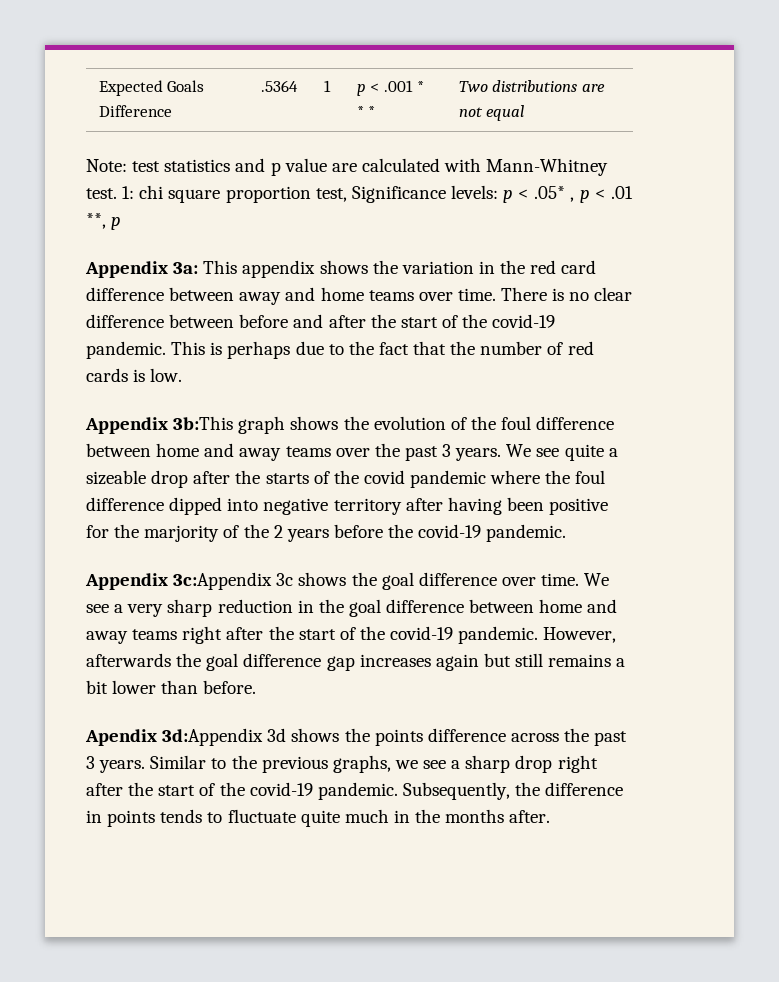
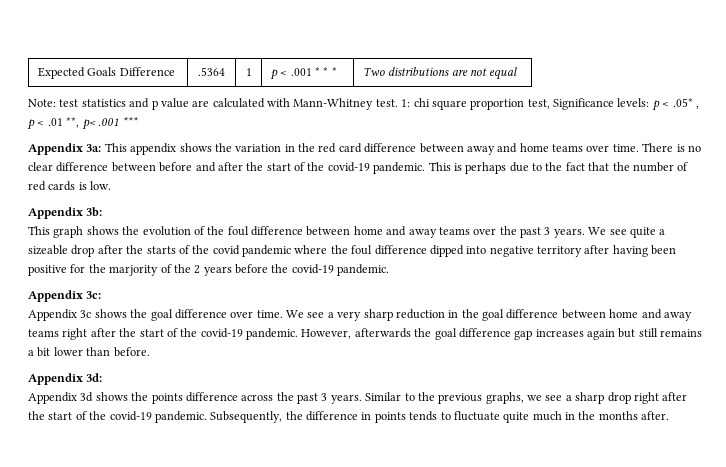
- 1: chi square proportion test, Significance levels: p < .05* , p < .01 **, p
+ 1: chi square proportion test, Significance levels: p < .05* , p < .01 **, p< .001 ***
- Appendix 3b:This graph shows the evolution of the foul difference between home and away teams over the past 3 years.
+ Appendix 3b:
+ This graph shows the evolution of the foul difference between home and away teams over the past 3 years.
- Appendix 3c:Appendix 3c shows the goal difference over time.
+ Appendix 3c:
+ Appendix 3c shows the goal difference over time.
- Apendix 3d:Appendix 3d shows the points difference across the past 3 years.
+ Appendix 3d:
+ Appendix 3d shows the points difference across the past 3 years.

